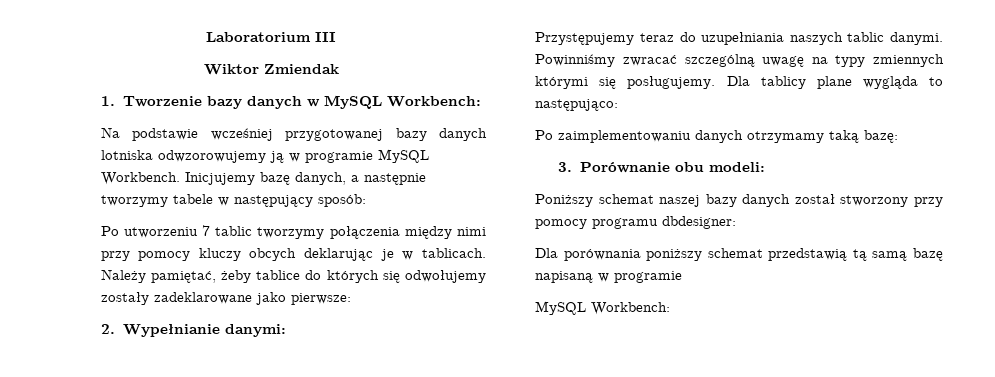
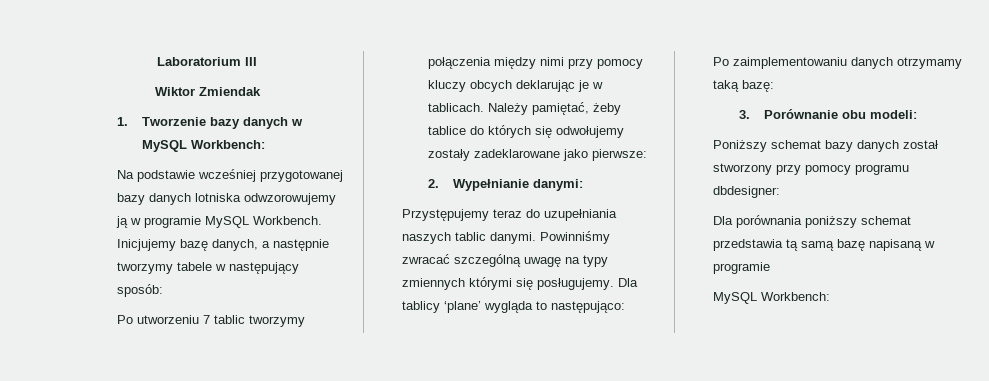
- Dla tablicy plane wygląda to następująco:
+ Dla tablicy ‘plane’ wygląda to następująco:
- Poniższy schemat naszej bazy danych został stworzony przy pomocy programu dbdesigner:
+ Poniższy schemat bazy danych został stworzony przy pomocy programu dbdesigner:
- Dla porównania poniższy schemat przedstawią tą samą bazę napisaną w programie
+ Dla porównania poniższy schemat przedstawia tą samą bazę napisaną w programie

